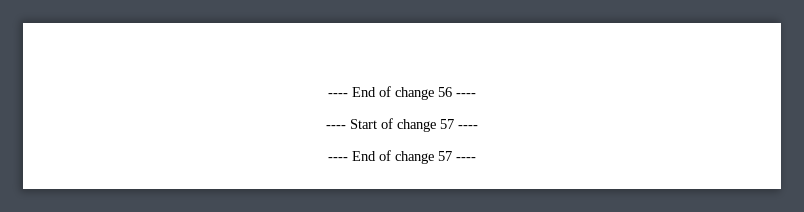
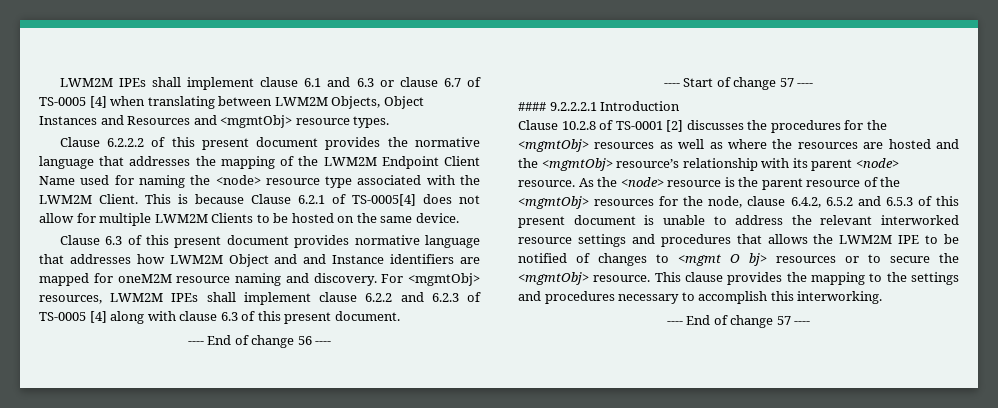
+ LWM2M IPEs shall implement clause 6.1 and 6.3 or clause 6.7 of TS-0005 [4] when translating between LWM2M Objects, Object Instances and Resources and <mgmtObj> resource types.
+ Clause 6.2.2.2 of this present document provides the normative language that addresses the mapping of the LWM2M Endpoint Client Name used for naming the <node> resource type associated with the LWM2M Client. This is because Clause 6.2.1 of TS-0005[4] does not allow for multiple LWM2M Clients to be hosted on the same device.
+ Clause 6.3 of this present document provides normative language that addresses how LWM2M Object and and Instance identifiers are mapped for oneM2M resource naming and discovery. For <mgmtObj> resources, LWM2M IPEs shall implement clause 6.2.2 and 6.2.3 of TS-0005 [4] along with clause 6.3 of this present document.
+ #### 9.2.2.2.1 Introduction
+ Clause 10.2.8 of TS-0001 [2] discusses the procedures for the <mgmtObj> resources as well as where the resources are hosted and the <mgmtObj> resource’s relationship with its parent <node> resource. As the <node> resource is the parent resource of the <mgmtObj> resources for the node, clause 6.4.2, 6.5.2 and 6.5.3 of this present document is unable to address the relevant interworked resource settings and procedures that allows the LWM2M IPE to be notified of changes to <mgmt O bj> resources or to secure the <mgmtObj> resource. This clause provides the mapping to the settings and procedures necessary to accomplish this interworking.

